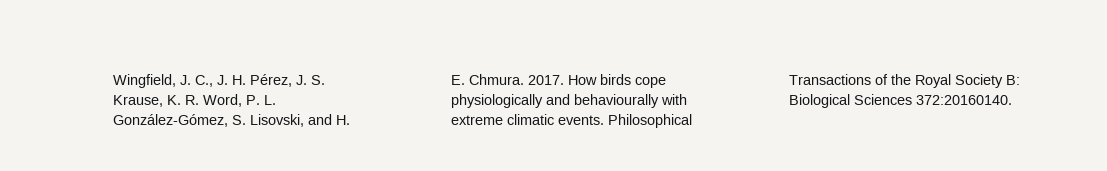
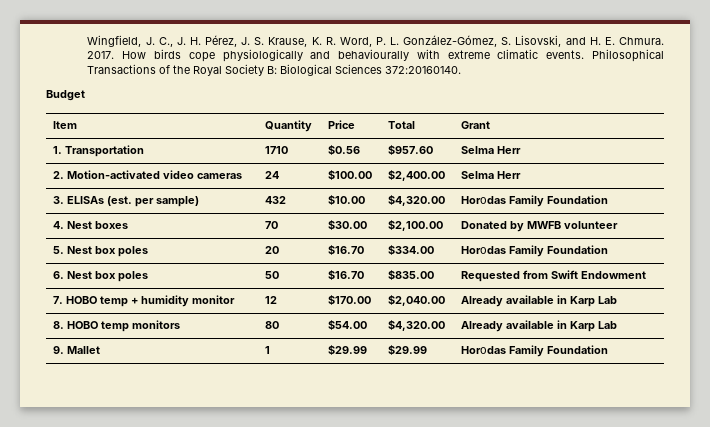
+ Budget
+ Item | Quantity | Price | Total | Grant
+ 1. Transportation | 1710 | $0.56 | $957.60 | Selma Herr
+ 2. Motion-activated video cameras | 24 | $100.00 | $2,400.00 | Selma Herr
+ 3. ELISAs (est. per sample) | 432 | $10.00 | $4,320.00 | Horodas Family Foundation
+ 4. Nest boxes | 70 | $30.00 | $2,100.00 | Donated by MWFB volunteer
+ 5. Nest box poles | 20 | $16.70 | $334.00 | Horodas Family Foundation
+ 6. Nest box poles | 50 | $16.70 | $835.00 | Requested from Swift Endowment
+ 7. HOBO temp + humidity monitor | 12 | $170.00 | $2,040.00 | Already available in Karp Lab
+ 8. HOBO temp monitors | 80 | $54.00 | $4,320.00 | Already available in Karp Lab
+ 9. Mallet | 1 | $29.99 | $29.99 | Horodas Family Foundation

